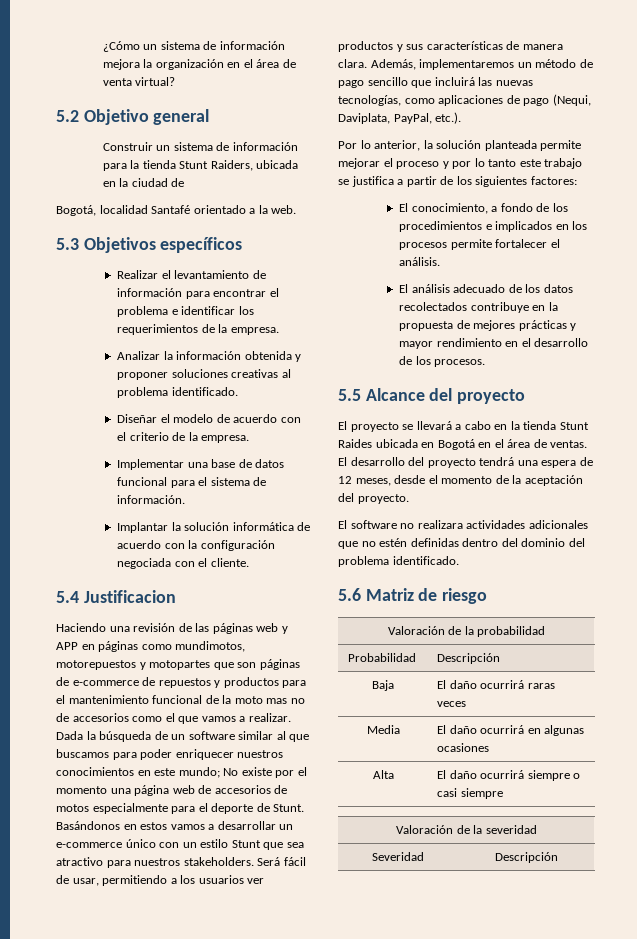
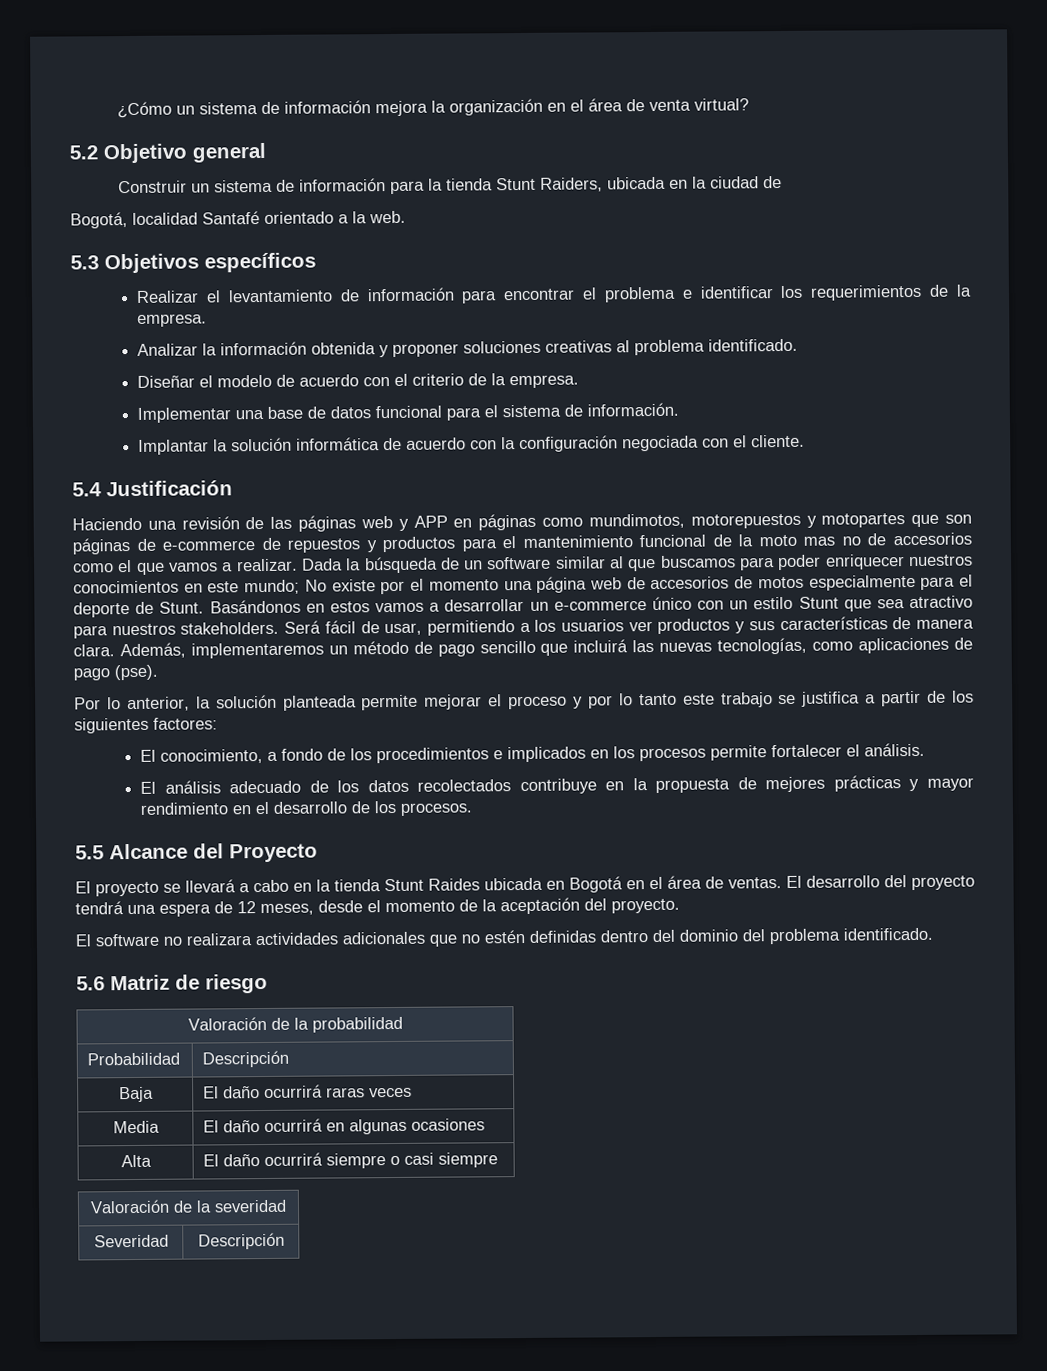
- 5.4 Justificacion
+ 5.4 Justificación
- Además, implementaremos un método de pago sencillo que incluirá las nuevas tecnologías, como aplicaciones de pago (Nequi, Daviplata, PayPal, etc.).
+ Además, implementaremos un método de pago sencillo que incluirá las nuevas tecnologías, como aplicaciones de pago (pse).
- 5.5 Alcance del proyecto
+ 5.5 Alcance del Proyecto

